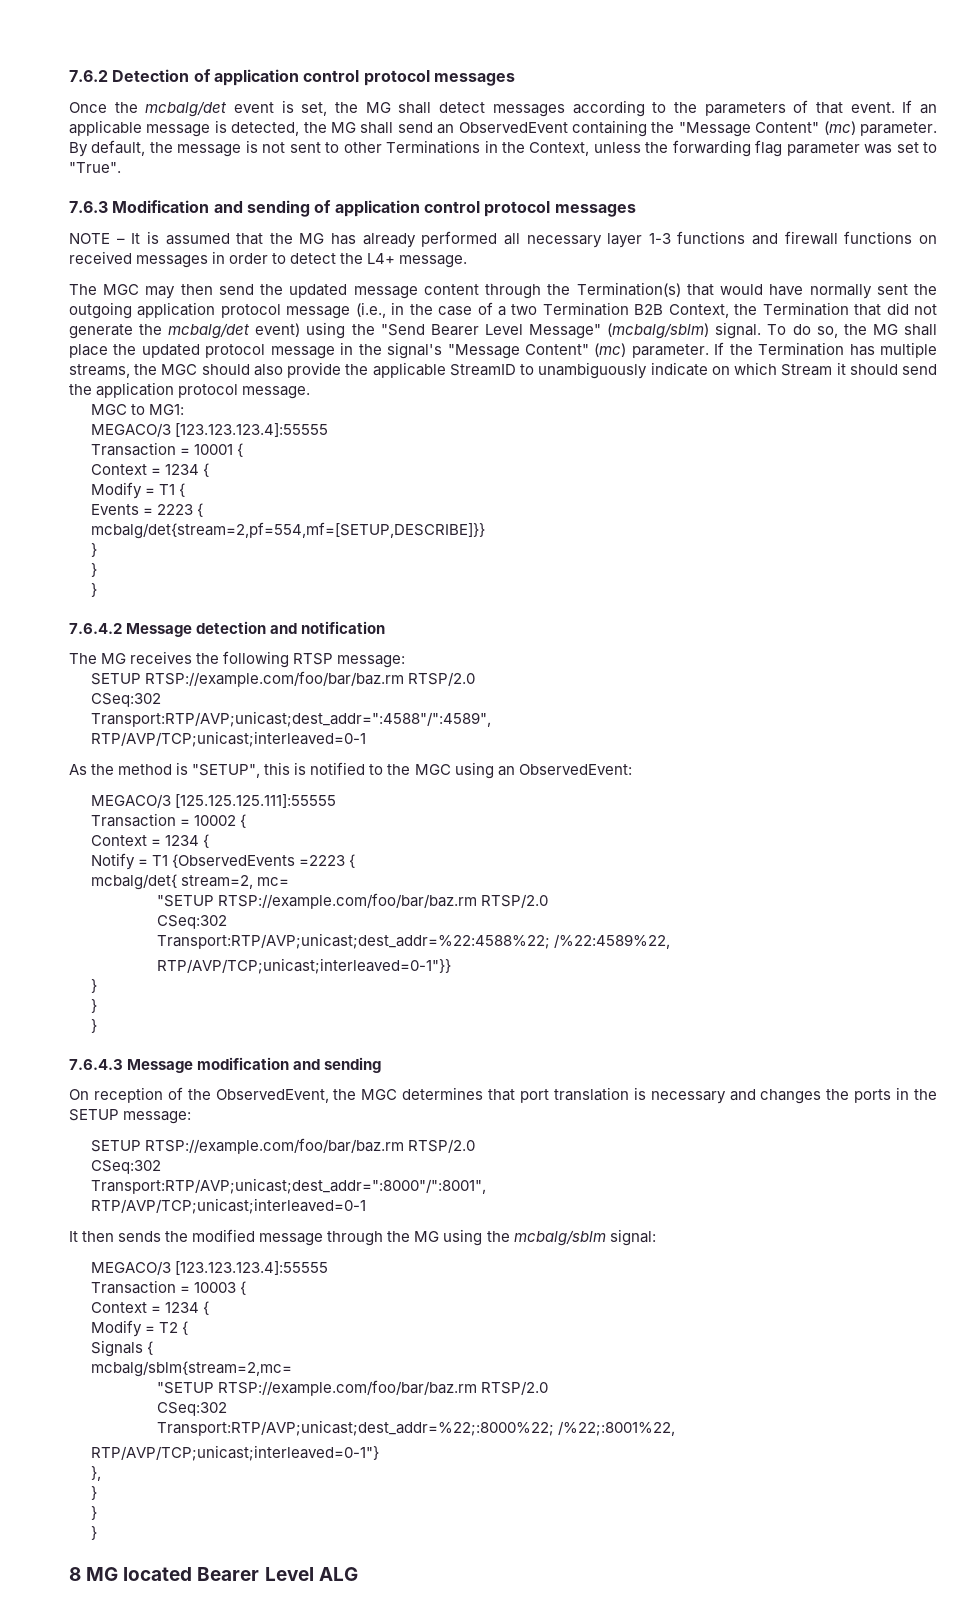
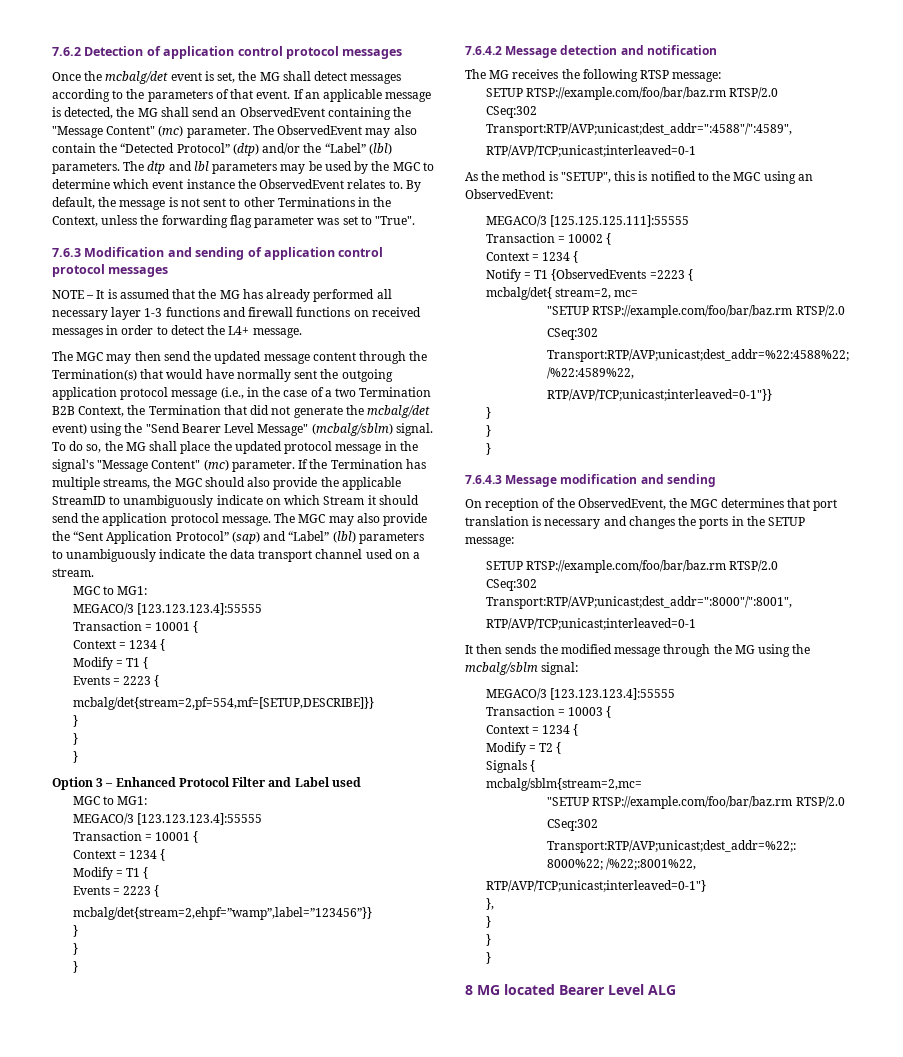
+ The ObservedEvent may also contain the “Detected Protocol” (dtp) and/or the “Label” (lbl) parameters. The dtp and lbl parameters may be used by the MGC to determine which event instance the ObservedEvent relates to.
+ The MGC may also provide the “Sent Application Protocol” (sap) and “Label” (lbl) parameters to unambiguously indicate the data transport channel used on a stream.
+ Option 3 – Enhanced Protocol Filter and Label used
+ MGC to MG1:
+ MEGACO/3 [123.123.123.4]:55555
+ Transaction = 10001 {
+ Context = 1234 {
+ Modify = T1 {
+ Events = 2223 {
+ mcbalg/det{stream=2,ehpf=”wamp”,label=”123456”}}
+ }
+ }
+ }

